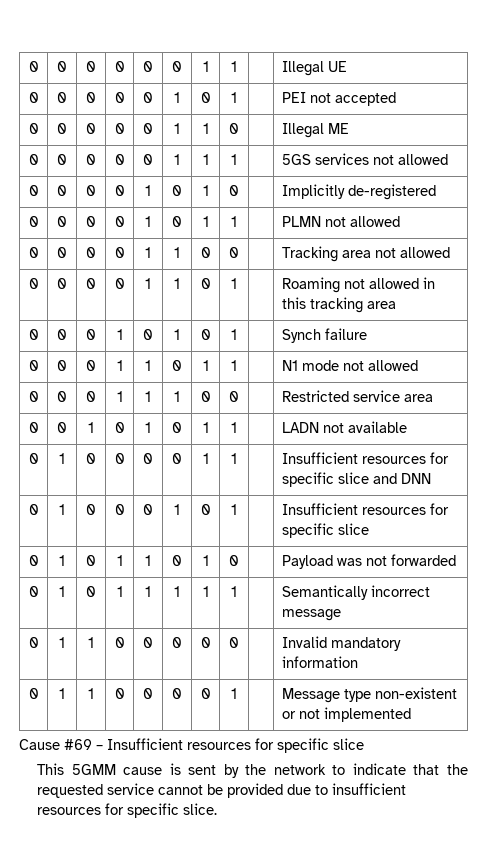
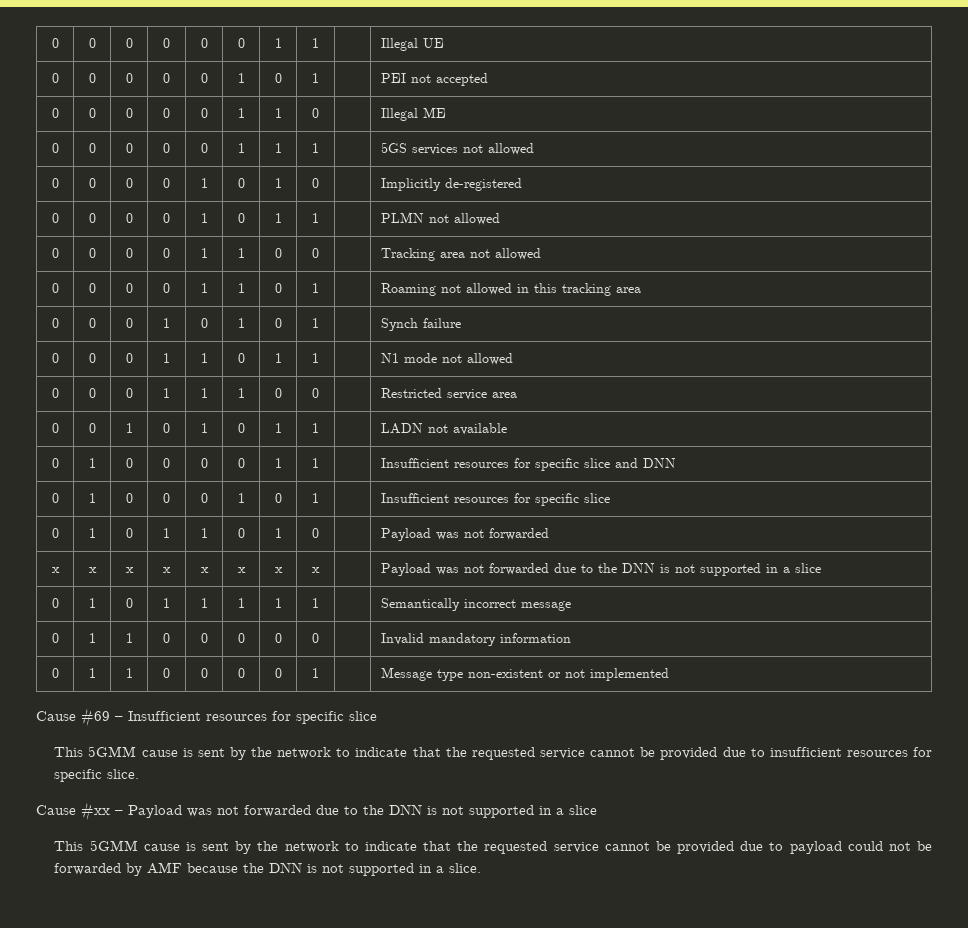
+ x | x | x | x | x | x | x | x | | Payload was not forwarded due to the DNN is not supported in a slice
+ Cause #xx – Payload was not forwarded due to the DNN is not supported in a slice
+ This 5GMM cause is sent by the network to indicate that the requested service cannot be provided due to payload could not be forwarded by AMF because the DNN is not supported in a slice.

